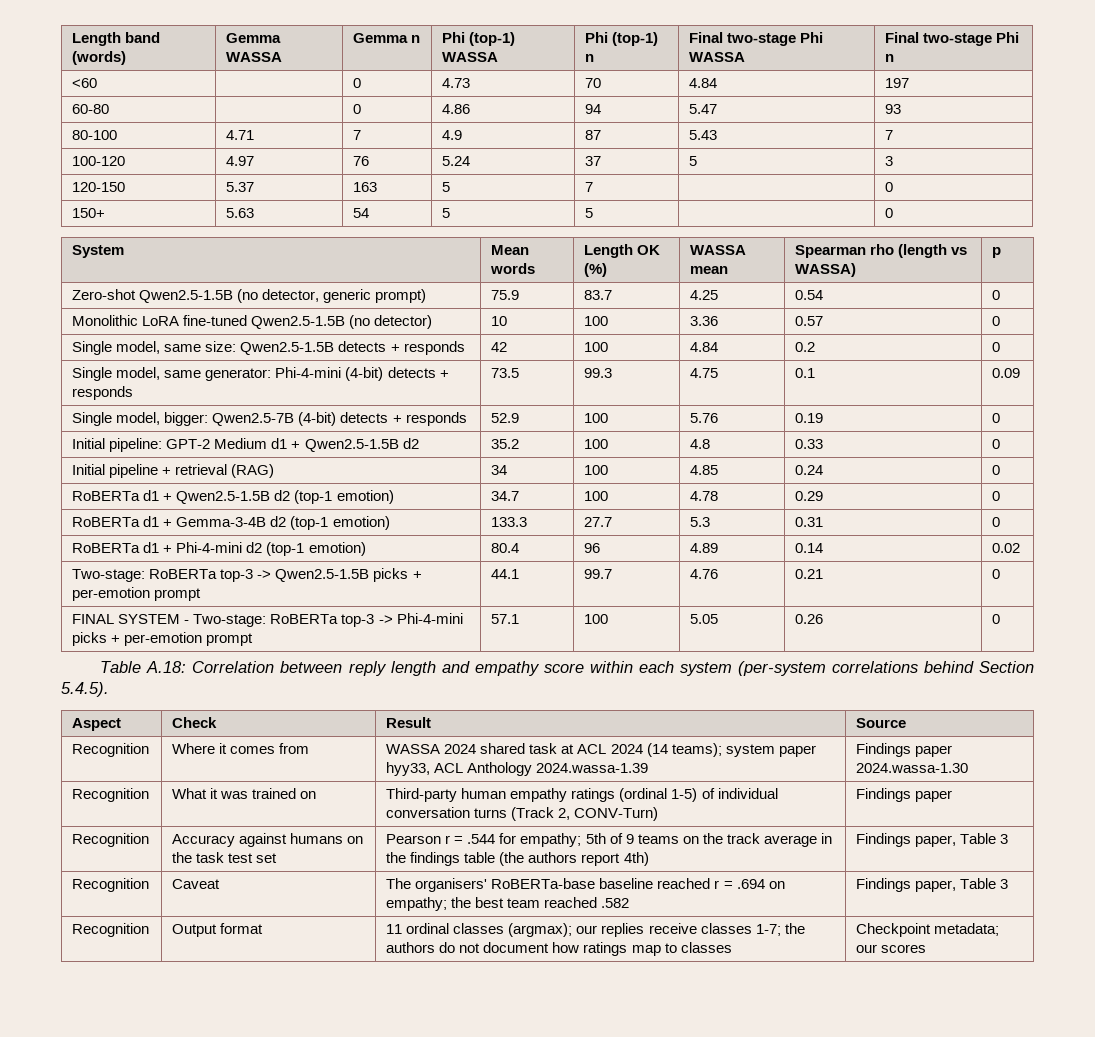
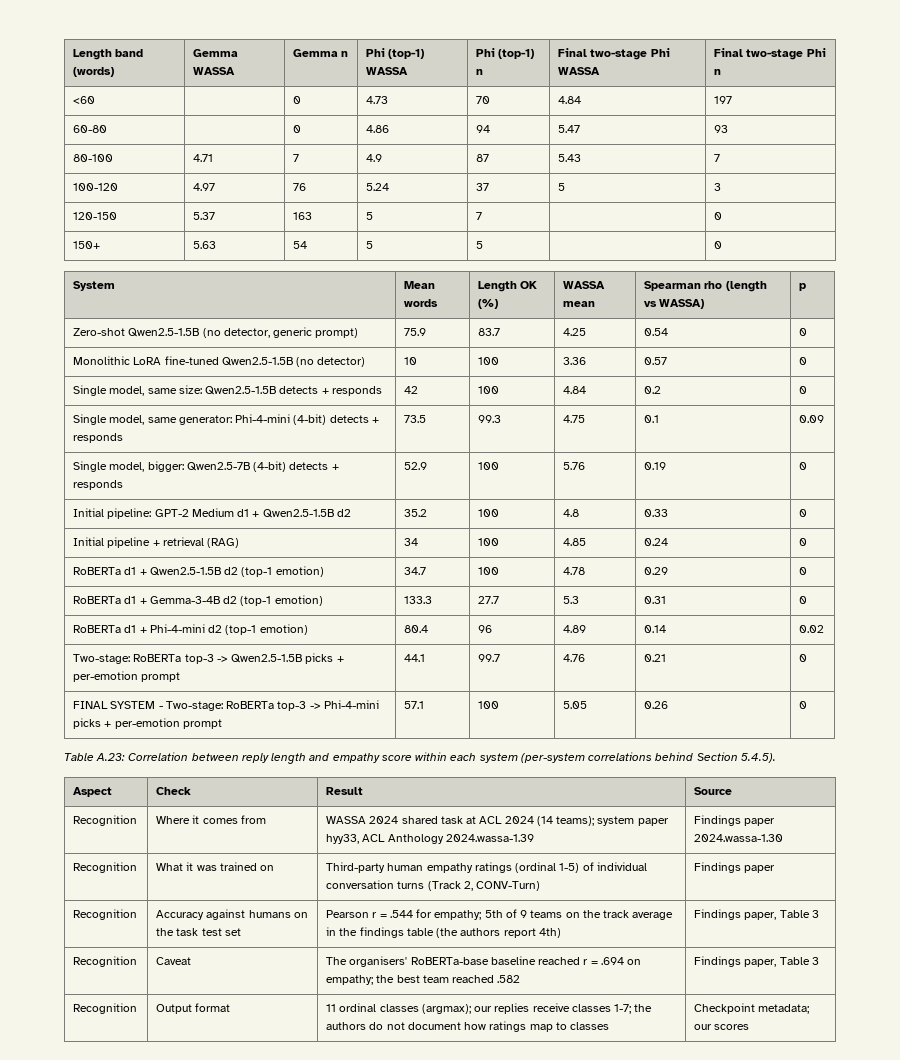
- Table A.18: Correlation between reply length and empathy score within each system (per-system correlations behind Section 5.4.5).
+ Table A.23: Correlation between reply length and empathy score within each system (per-system correlations behind Section 5.4.5).

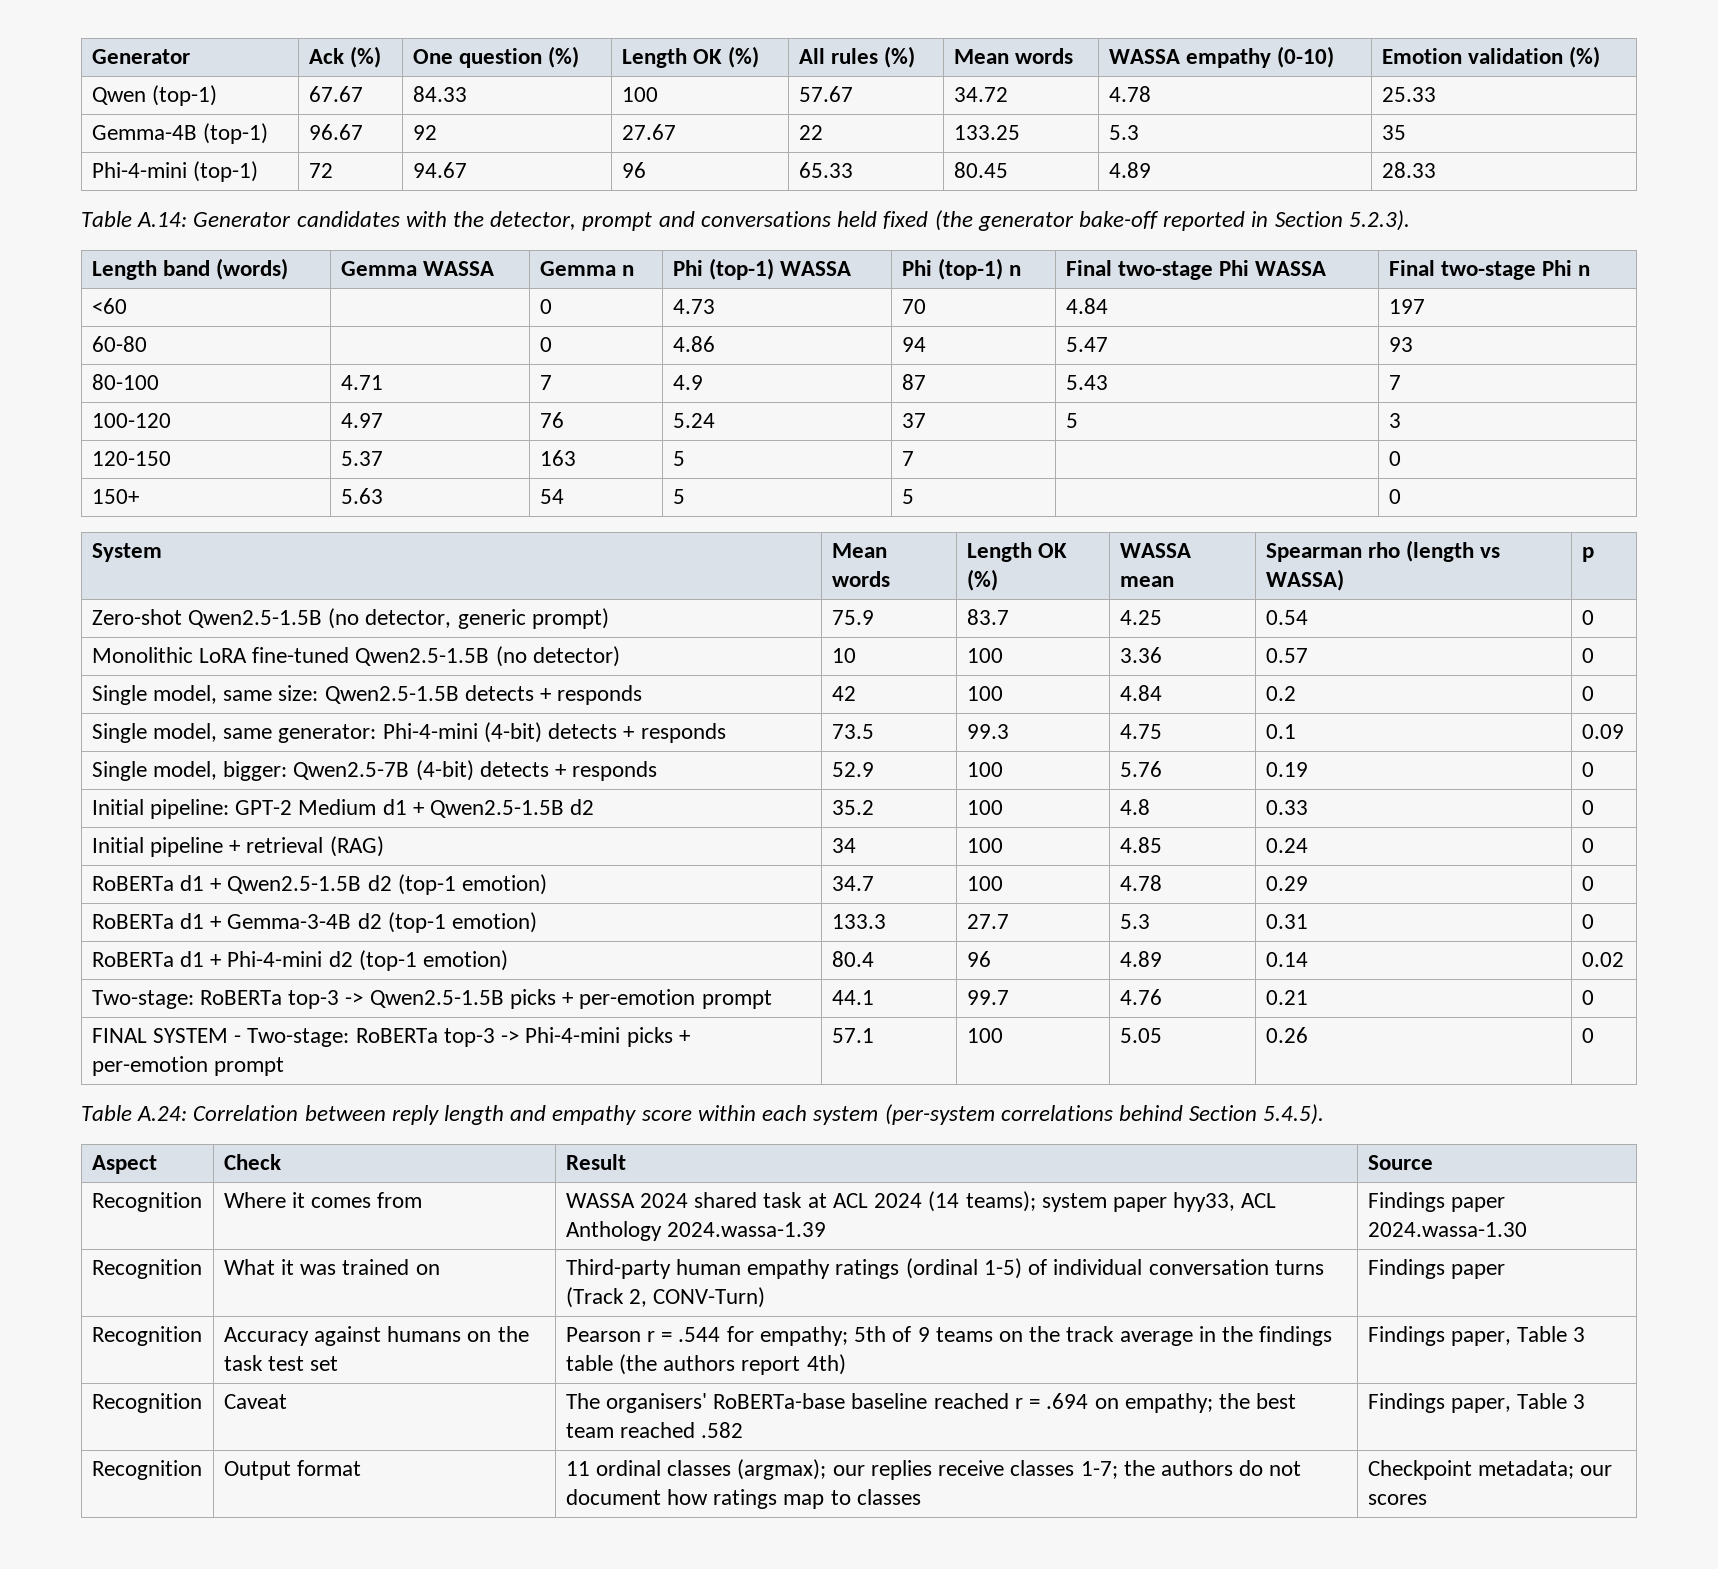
+ Generator | Ack (%) | One question (%) | Length OK (%) | All rules (%) | Mean words | WASSA empathy (0-10) | Emotion validation (%)
+ Qwen (top-1) | 67.67 | 84.33 | 100 | 57.67 | 34.72 | 4.78 | 25.33
+ Gemma-4B (top-1) | 96.67 | 92 | 27.67 | 22 | 133.25 | 5.3 | 35
+ Phi-4-mini (top-1) | 72 | 94.67 | 96 | 65.33 | 80.45 | 4.89 | 28.33
+ Table A.14: Generator candidates with the detector, prompt and conversations held fixed (the generator bake-off reported in Section 5.2.3).
- Table A.23: Correlation between reply length and empathy score within each system (per-system correlations behind Section 5.4.5).
+ Table A.24: Correlation between reply length and empathy score within each system (per-system correlations behind Section 5.4.5).

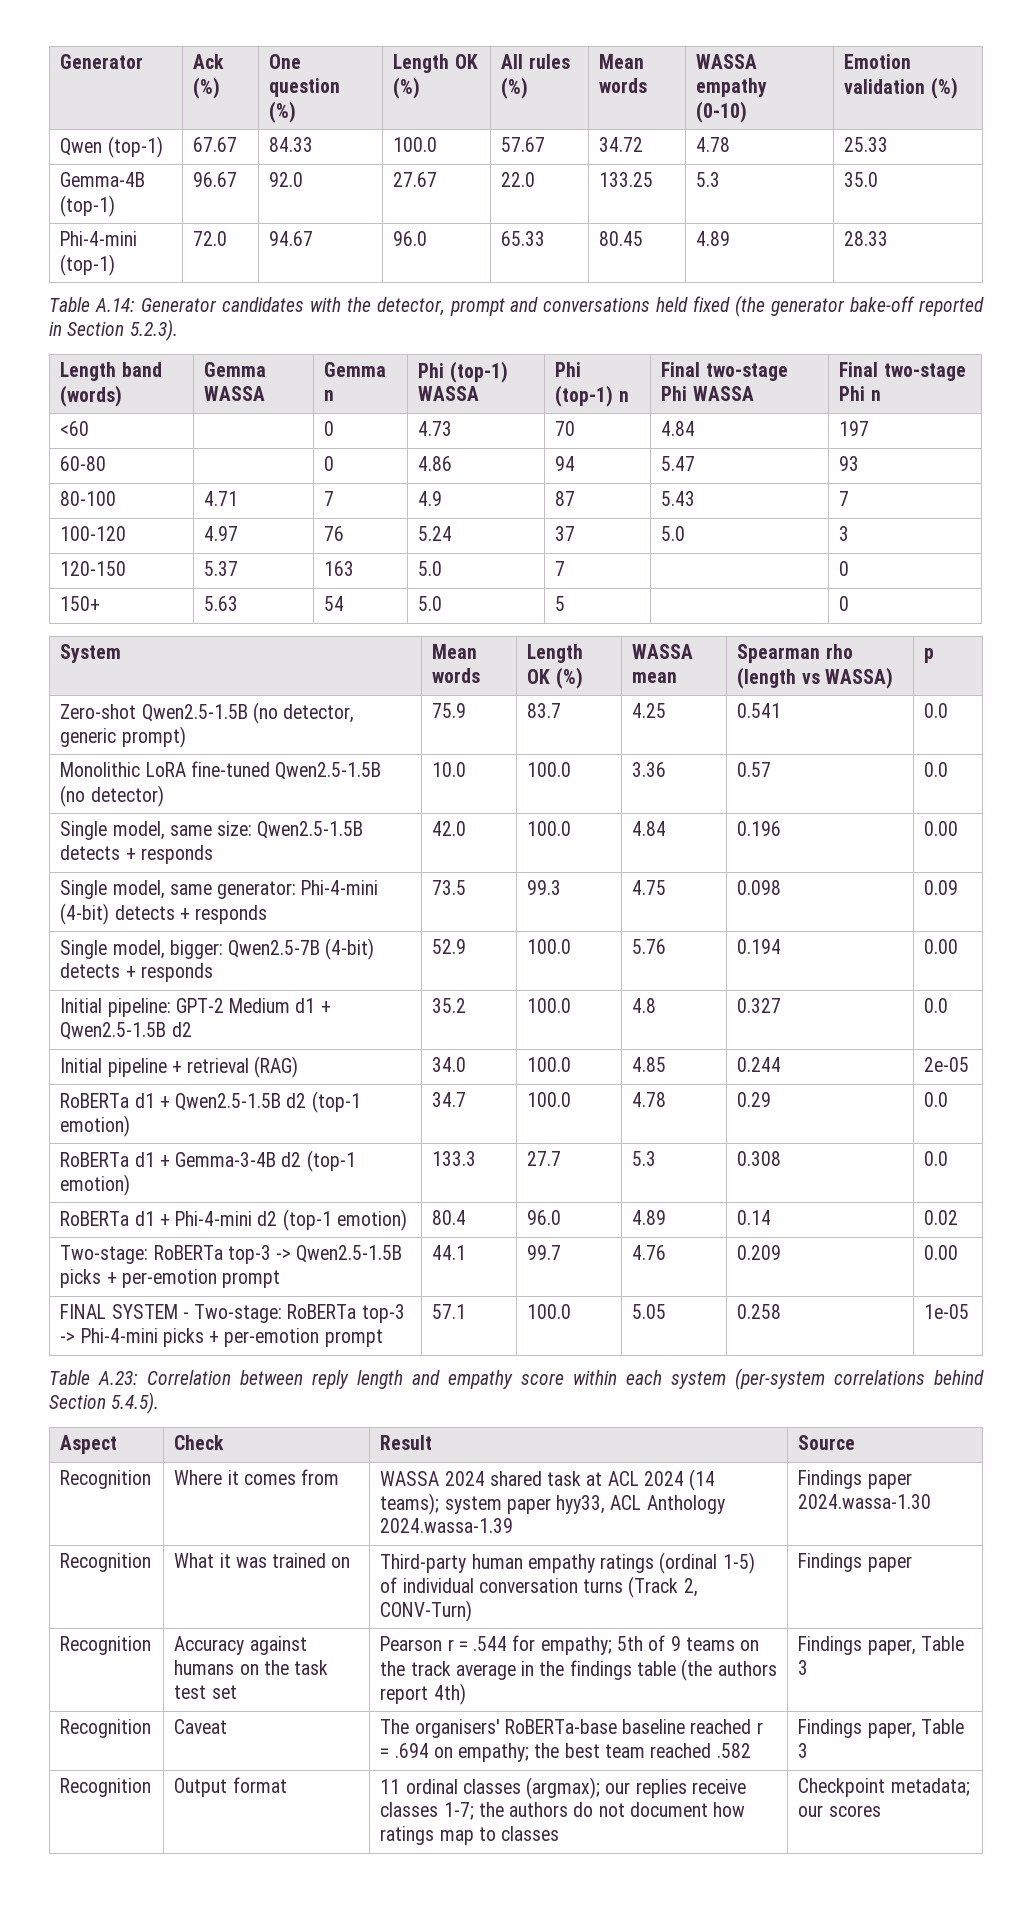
- Qwen (top-1) | 67.67 | 84.33 | 100 | 57.67 | 34.72 | 4.78 | 25.33
+ Qwen (top-1) | 67.67 | 84.33 | 100.0 | 57.67 | 34.72 | 4.78 | 25.33
- Gemma-4B (top-1) | 96.67 | 92 | 27.67 | 22 | 133.25 | 5.3 | 35
+ Gemma-4B (top-1) | 96.67 | 92.0 | 27.67 | 22.0 | 133.25 | 5.3 | 35.0
- Phi-4-mini (top-1) | 72 | 94.67 | 96 | 65.33 | 80.45 | 4.89 | 28.33
+ Phi-4-mini (top-1) | 72.0 | 94.67 | 96.0 | 65.33 | 80.45 | 4.89 | 28.33
- 100-120 | 4.97 | 76 | 5.24 | 37 | 5 | 3
+ 100-120 | 4.97 | 76 | 5.24 | 37 | 5.0 | 3
- 120-150 | 5.37 | 163 | 5 | 7 | | 0
+ 120-150 | 5.37 | 163 | 5.0 | 7 | | 0
- 150+ | 5.63 | 54 | 5 | 5 | | 0
+ 150+ | 5.63 | 54 | 5.0 | 5 | | 0
- Zero-shot Qwen2.5-1.5B (no detector, generic prompt) | 75.9 | 83.7 | 4.25 | 0.54 | 0
+ Zero-shot Qwen2.5-1.5B (no detector, generic prompt) | 75.9 | 83.7 | 4.25 | 0.541 | 0.0
- Monolithic LoRA fine-tuned Qwen2.5-1.5B (no detector) | 10 | 100 | 3.36 | 0.57 | 0
+ Monolithic LoRA fine-tuned Qwen2.5-1.5B (no detector) | 10.0 | 100.0 | 3.36 | 0.57 | 0.0
- Single model, same size: Qwen2.5-1.5B detects + responds | 42 | 100 | 4.84 | 0.2 | 0
+ Single model, same size: Qwen2.5-1.5B detects + responds | 42.0 | 100.0 | 4.84 | 0.196 | 0.00
- Single model, same generator: Phi-4-mini (4-bit) detects + responds | 73.5 | 99.3 | 4.75 | 0.1 | 0.09
+ Single model, same generator: Phi-4-mini (4-bit) detects + responds | 73.5 | 99.3 | 4.75 | 0.098 | 0.09
- Single model, bigger: Qwen2.5-7B (4-bit) detects + responds | 52.9 | 100 | 5.76 | 0.19 | 0
+ Single model, bigger: Qwen2.5-7B (4-bit) detects + responds | 52.9 | 100.0 | 5.76 | 0.194 | 0.00
- Initial pipeline: GPT-2 Medium d1 + Qwen2.5-1.5B d2 | 35.2 | 100 | 4.8 | 0.33 | 0
+ Initial pipeline: GPT-2 Medium d1 + Qwen2.5-1.5B d2 | 35.2 | 100.0 | 4.8 | 0.327 | 0.0
- Initial pipeline + retrieval (RAG) | 34 | 100 | 4.85 | 0.24 | 0
+ Initial pipeline + retrieval (RAG) | 34.0 | 100.0 | 4.85 | 0.244 | 2e-05
- RoBERTa d1 + Qwen2.5-1.5B d2 (top-1 emotion) | 34.7 | 100 | 4.78 | 0.29 | 0
+ RoBERTa d1 + Qwen2.5-1.5B d2 (top-1 emotion) | 34.7 | 100.0 | 4.78 | 0.29 | 0.0
- RoBERTa d1 + Gemma-3-4B d2 (top-1 emotion) | 133.3 | 27.7 | 5.3 | 0.31 | 0
+ RoBERTa d1 + Gemma-3-4B d2 (top-1 emotion) | 133.3 | 27.7 | 5.3 | 0.308 | 0.0
- RoBERTa d1 + Phi-4-mini d2 (top-1 emotion) | 80.4 | 96 | 4.89 | 0.14 | 0.02
+ RoBERTa d1 + Phi-4-mini d2 (top-1 emotion) | 80.4 | 96.0 | 4.89 | 0.14 | 0.02
- Two-stage: RoBERTa top-3 -> Qwen2.5-1.5B picks + per-emotion prompt | 44.1 | 99.7 | 4.76 | 0.21 | 0
+ Two-stage: RoBERTa top-3 -> Qwen2.5-1.5B picks + per-emotion prompt | 44.1 | 99.7 | 4.76 | 0.209 | 0.00
- FINAL SYSTEM - Two-stage: RoBERTa top-3 -> Phi-4-mini picks + per-emotion prompt | 57.1 | 100 | 5.05 | 0.26 | 0
- Table A.24: Correlation between reply length and empathy score within each system (per-system correlations behind Section 5.4.5).
+ FINAL SYSTEM - Two-stage: RoBERTa top-3 -> Phi-4-mini picks + per-emotion prompt | 57.1 | 100.0 | 5.05 | 0.258 | 1e-05
+ Table A.23: Correlation between reply length and empathy score within each system (per-system correlations behind Section 5.4.5).

